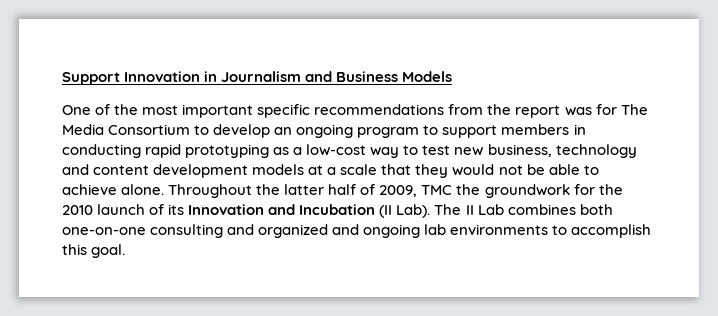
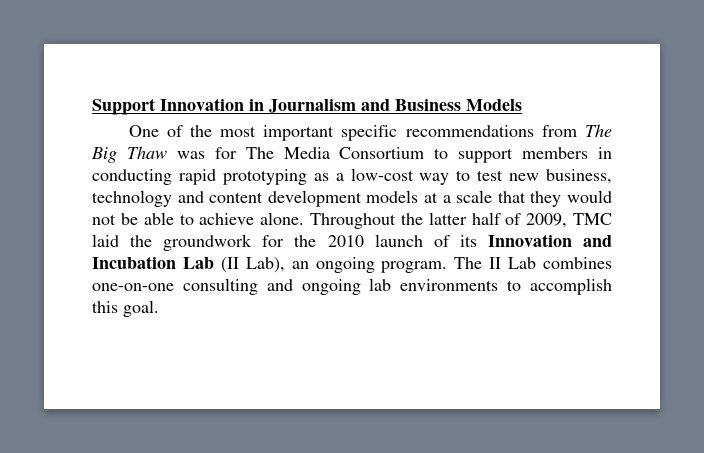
- One of the most important specific recommendations from the report was for The Media Consortium to develop an ongoing program to support members in conducting rapid prototyping as a low-cost way to test new business, technology and content development models at a scale that they would not be able to achieve alone.
+ One of the most important specific recommendations from The Big Thaw was for The Media Consortium to support members in conducting rapid prototyping as a low-cost way to test new business, technology and content development models at a scale that they would not be able to achieve alone.
- Throughout the latter half of 2009, TMC the groundwork for the 2010 launch of its Innovation and Incubation (II Lab).
+ Throughout the latter half of 2009, TMC laid the groundwork for the 2010 launch of its Innovation and Incubation Lab (II Lab), an ongoing program.
- The II Lab combines both one-on-one consulting and organized and ongoing lab environments to accomplish this goal.
+ The II Lab combines one-on-one consulting and ongoing lab environments to accomplish this goal.

